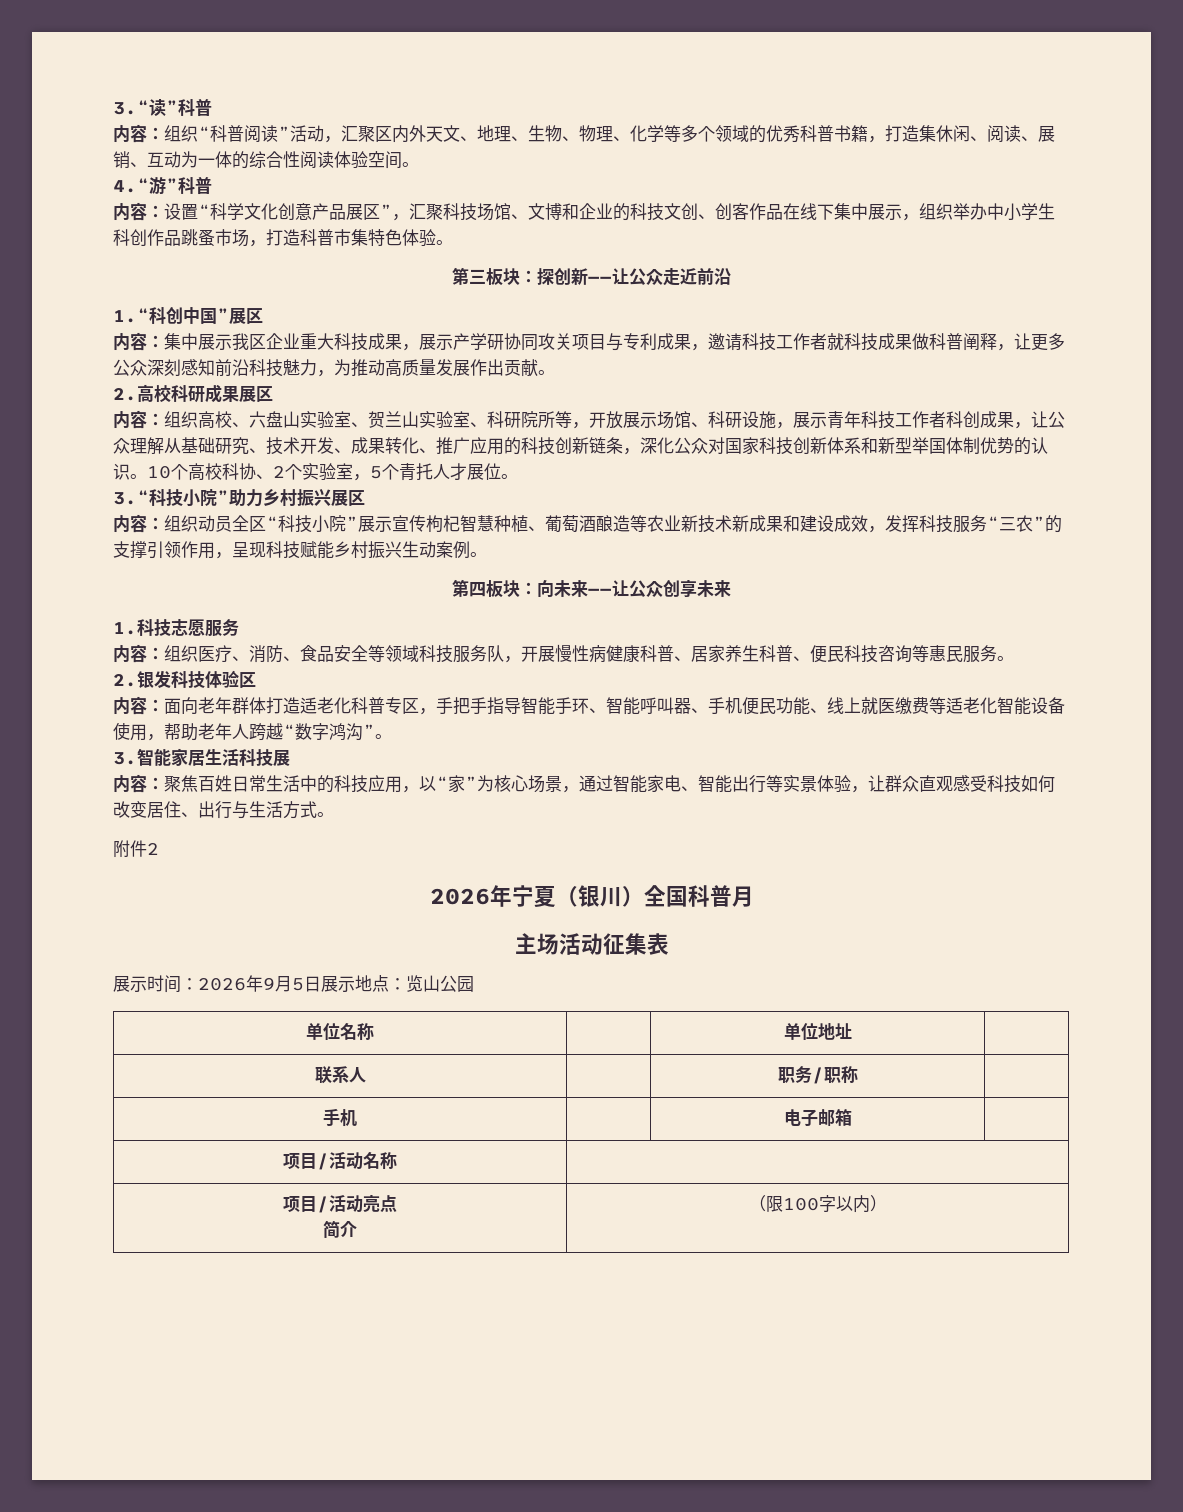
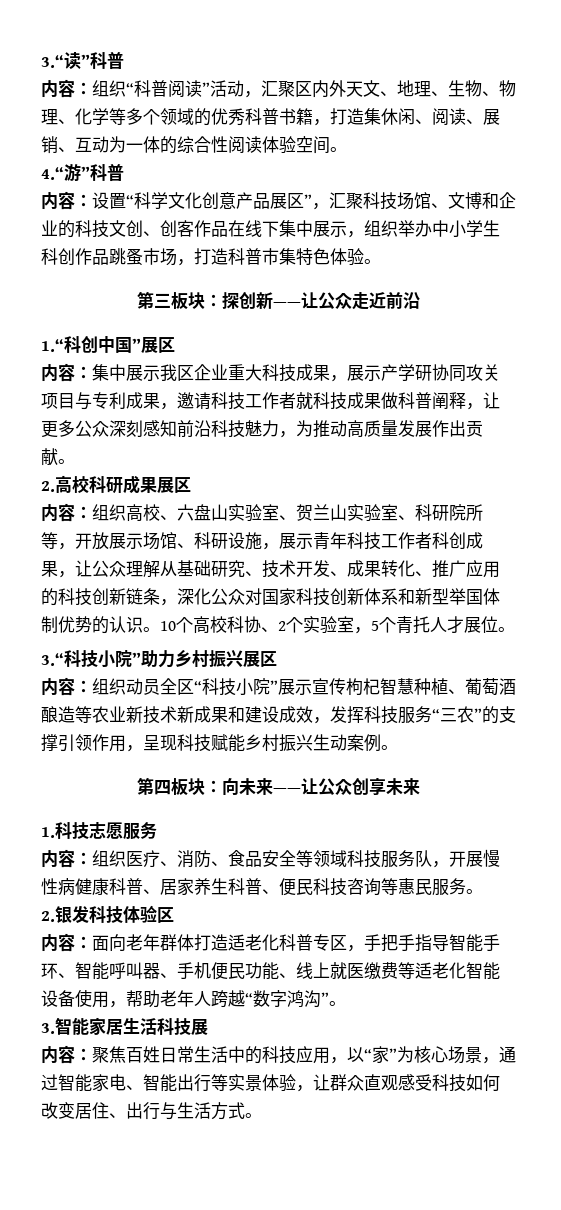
- 附件2
- 2026年宁夏（银川）全国科普月
- 主场活动征集表
- 展示时间：2026年9月5日展示地点：览山公园
- 单位名称 | | 单位地址 |
- 联系人 | | 职务/职称 |
- 手机 | | 电子邮箱 |
- 项目/活动名称 |
- 项目/活动亮点
- 简介 | （限100字以内）

